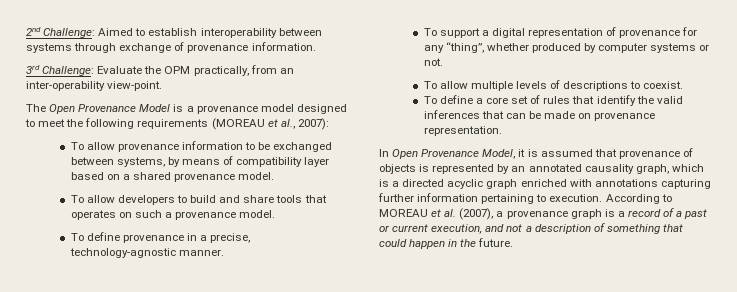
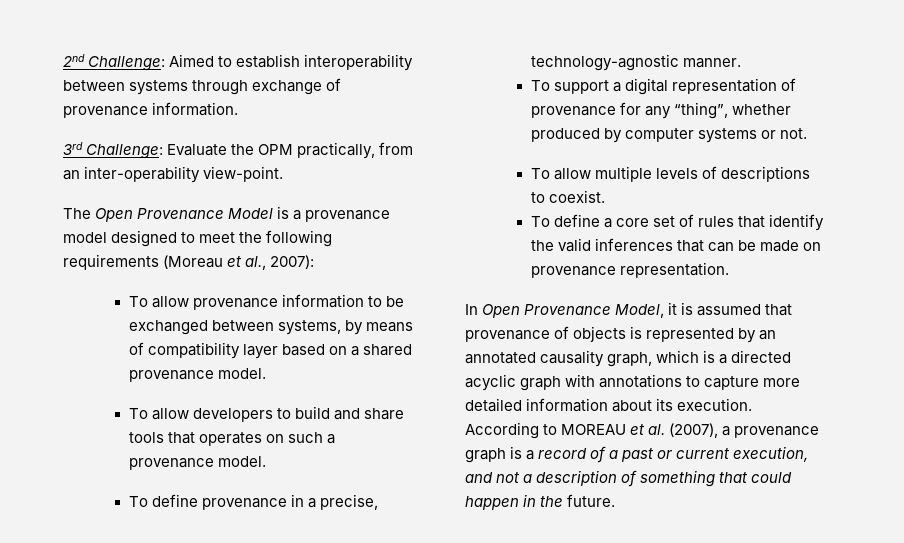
- The Open Provenance Model is a provenance model designed to meet the following requirements (MOREAU et al., 2007):
+ The Open Provenance Model is a provenance model designed to meet the following requirements (Moreau et al., 2007):
- In Open Provenance Model, it is assumed that provenance of objects is represented by an annotated causality graph, which is a directed acyclic graph enriched with annotations capturing further information pertaining to execution.
+ In Open Provenance Model, it is assumed that provenance of objects is represented by an annotated causality graph, which is a directed acyclic graph with annotations to capture more detailed information about its execution.

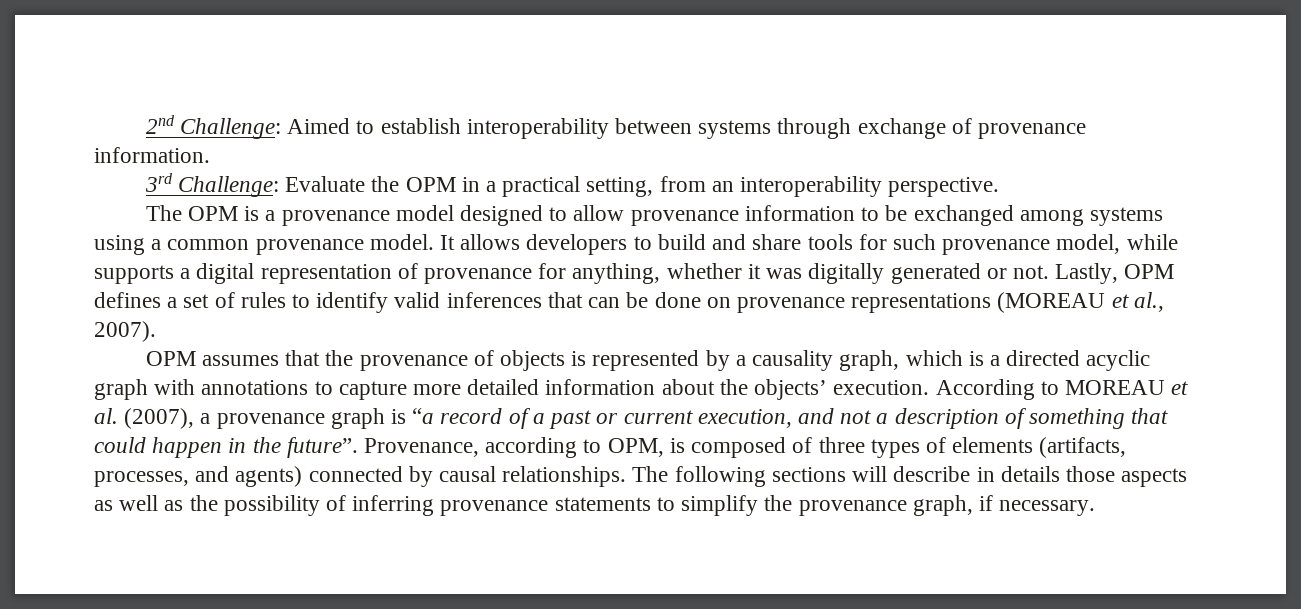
- 3rd Challenge: Evaluate the OPM practically, from an inter-operability view-point.
- The Open Provenance Model is a provenance model designed to meet the following requirements (Moreau et al., 2007):
- To allow provenance information to be exchanged between systems, by means of compatibility layer based on a shared provenance model.
- To allow developers to build and share tools that operates on such a provenance model.
- To define provenance in a precise, technology-agnostic manner.
- To support a digital representation of provenance for any “thing”, whether produced by computer systems or not.
- To allow multiple levels of descriptions to coexist.
- To define a core set of rules that identify the valid inferences that can be made on provenance representation.
- In Open Provenance Model, it is assumed that provenance of objects is represented by an annotated causality graph, which is a directed acyclic graph with annotations to capture more detailed information about its execution.
+ 3rd Challenge: Evaluate the OPM in a practical setting, from an interoperability perspective.
+ The OPM is a provenance model designed to allow provenance information to be exchanged among systems using a common provenance model. It allows developers to build and share tools for such provenance model, while supports a digital representation of provenance for anything, whether it was digitally generated or not. Lastly, OPM defines a set of rules to identify valid inferences that can be done on provenance representations (MOREAU et al., 2007).
+ OPM assumes that the provenance of objects is represented by a causality graph, which is a directed acyclic graph with annotations to capture more detailed information about the objects’ execution.
- According to MOREAU et al. (2007), a provenance graph is a record of a past or current execution, and not a description of something that could happen in the future.
+ According to MOREAU et al. (2007), a provenance graph is “a record of a past or current execution, and not a description of something that could happen in the future”. Provenance, according to OPM, is composed of three types of elements (artifacts, processes, and agents) connected by causal relationships. The following sections will describe in details those aspects as well as the possibility of inferring provenance statements to simplify the provenance graph, if necessary.

